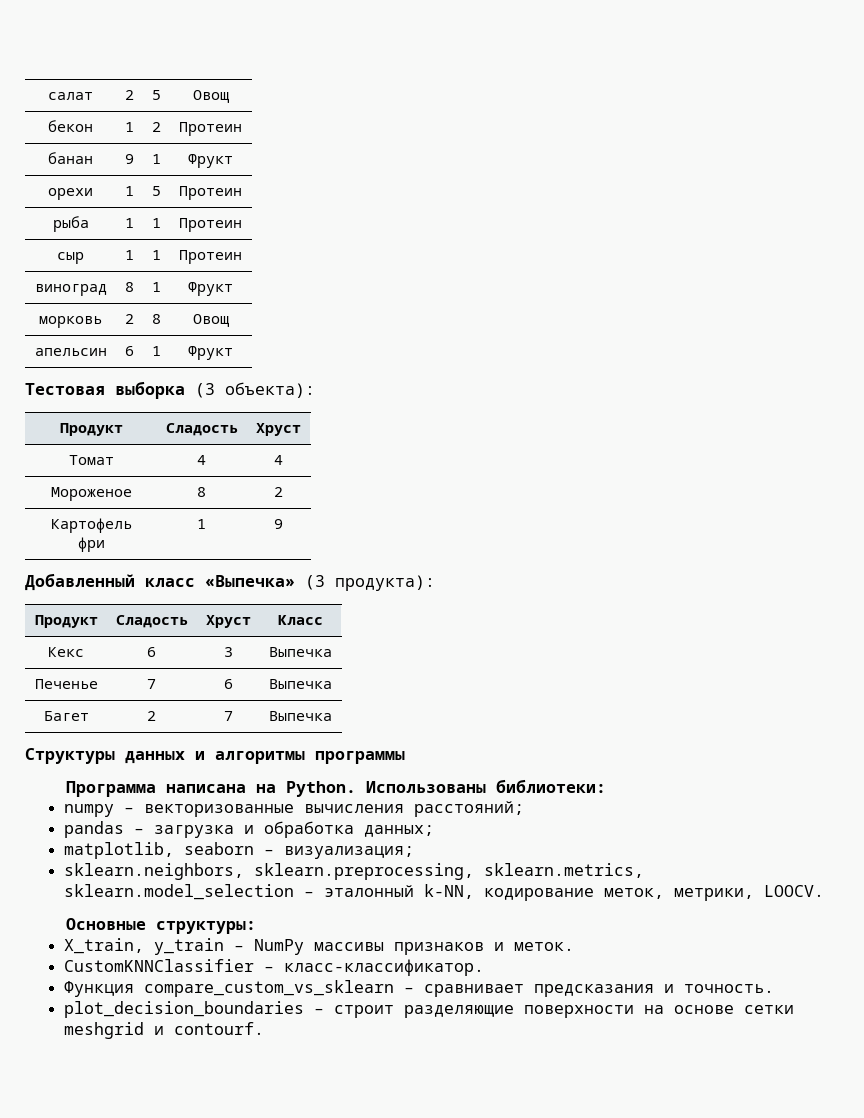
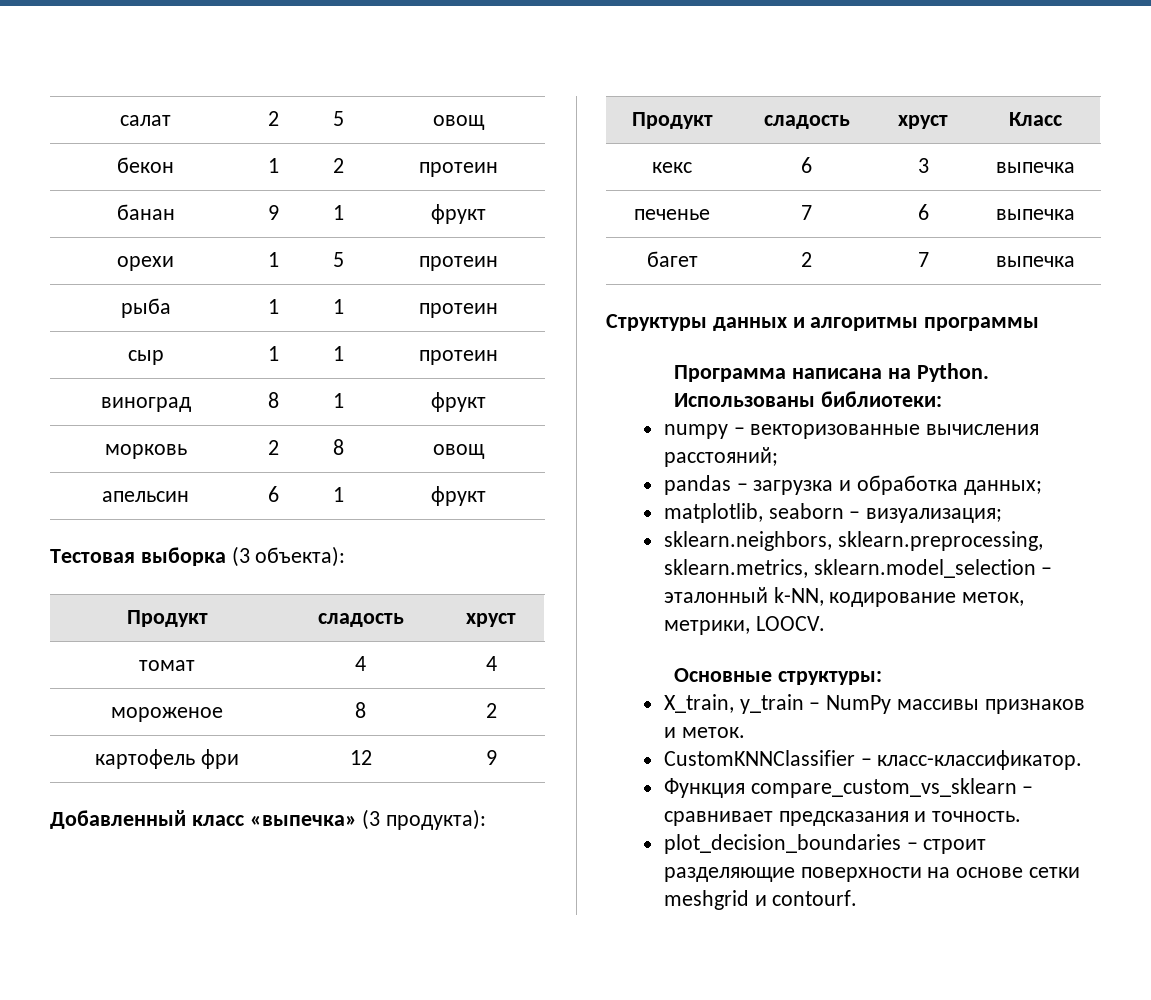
- салат | 2 | 5 | Овощ
+ салат | 2 | 5 | овощ
- бекон | 1 | 2 | Протеин
+ бекон | 1 | 2 | протеин
- банан | 9 | 1 | Фрукт
+ банан | 9 | 1 | фрукт
- орехи | 1 | 5 | Протеин
+ орехи | 1 | 5 | протеин
- рыба | 1 | 1 | Протеин
+ рыба | 1 | 1 | протеин
- сыр | 1 | 1 | Протеин
+ сыр | 1 | 1 | протеин
- виноград | 8 | 1 | Фрукт
+ виноград | 8 | 1 | фрукт
- морковь | 2 | 8 | Овощ
+ морковь | 2 | 8 | овощ
- апельсин | 6 | 1 | Фрукт
+ апельсин | 6 | 1 | фрукт
  Тестовая выборка (3 объекта):
- Продукт | Сладость | Хруст
- Томат | 4 | 4
+ Продукт | сладость | хруст
+ томат | 4 | 4
- Мороженое | 8 | 2
+ мороженое | 8 | 2
- Картофель фри | 1 | 9
+ картофель фри | 12 | 9
- Добавленный класс «Выпечка» (3 продукта):
+ Добавленный класс «выпечка» (3 продукта):
- Продукт | Сладость | Хруст | Класс
+ Продукт | сладость | хруст | Класс
- Кекс | 6 | 3 | Выпечка
- Печенье | 7 | 6 | Выпечка
- Багет | 2 | 7 | Выпечка
+ кекс | 6 | 3 | выпечка
+ печенье | 7 | 6 | выпечка
+ багет | 2 | 7 | выпечка

